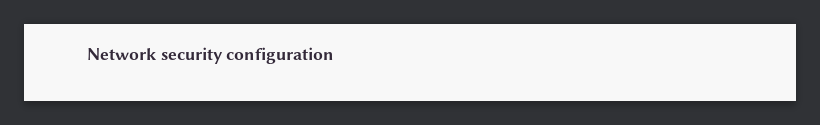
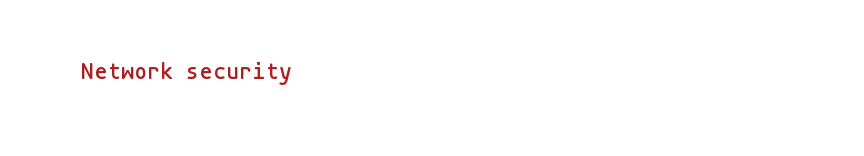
- Network security configuration
+ Network security

